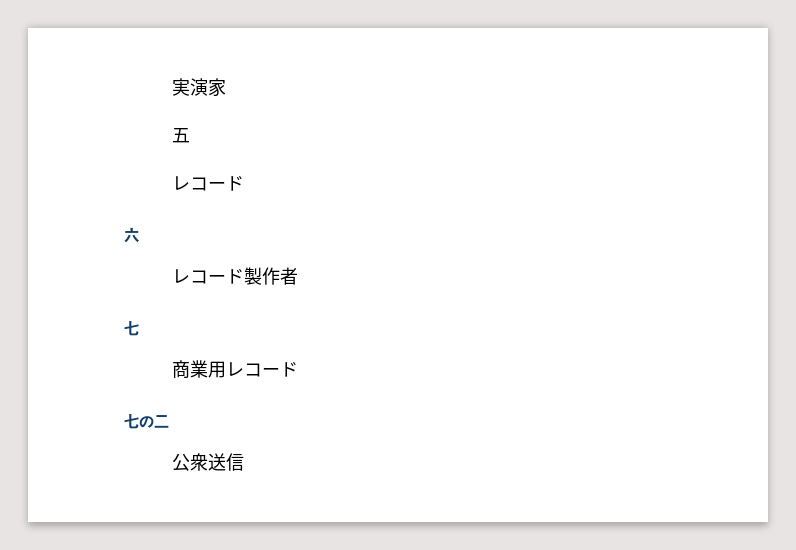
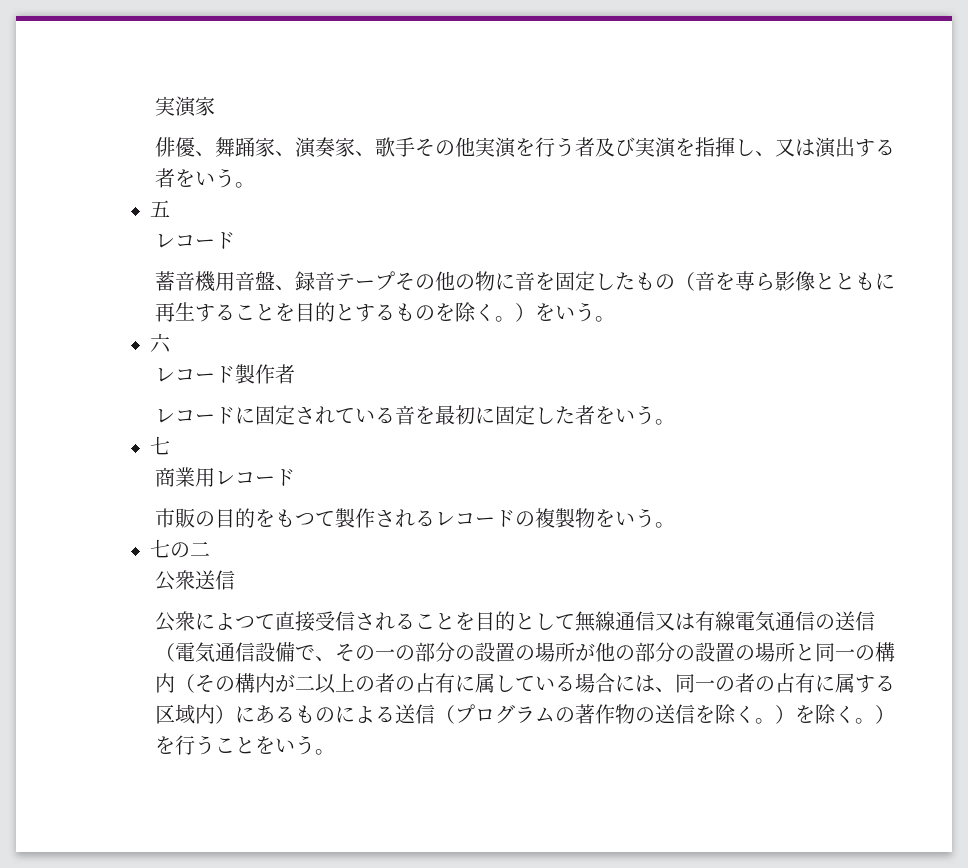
+ 俳優、舞踊家、演奏家、歌手その他実演を行う者及び実演を指揮し、又は演出する者をいう。
  五
  レコード
+ 蓄音機用音盤、録音テープその他の物に音を固定したもの（音を専ら影像とともに再生することを目的とするものを除く。）をいう。
  六
  レコード製作者
+ レコードに固定されている音を最初に固定した者をいう。
  七
  商業用レコード
+ 市販の目的をもつて製作されるレコードの複製物をいう。
  七の二
  公衆送信
+ 公衆によつて直接受信されることを目的として無線通信又は有線電気通信の送信（電気通信設備で、その一の部分の設置の場所が他の部分の設置の場所と同一の構内（その構内が二以上の者の占有に属している場合には、同一の者の占有に属する区域内）にあるものによる送信（プログラムの著作物の送信を除く。）を除く。）を行うことをいう。

